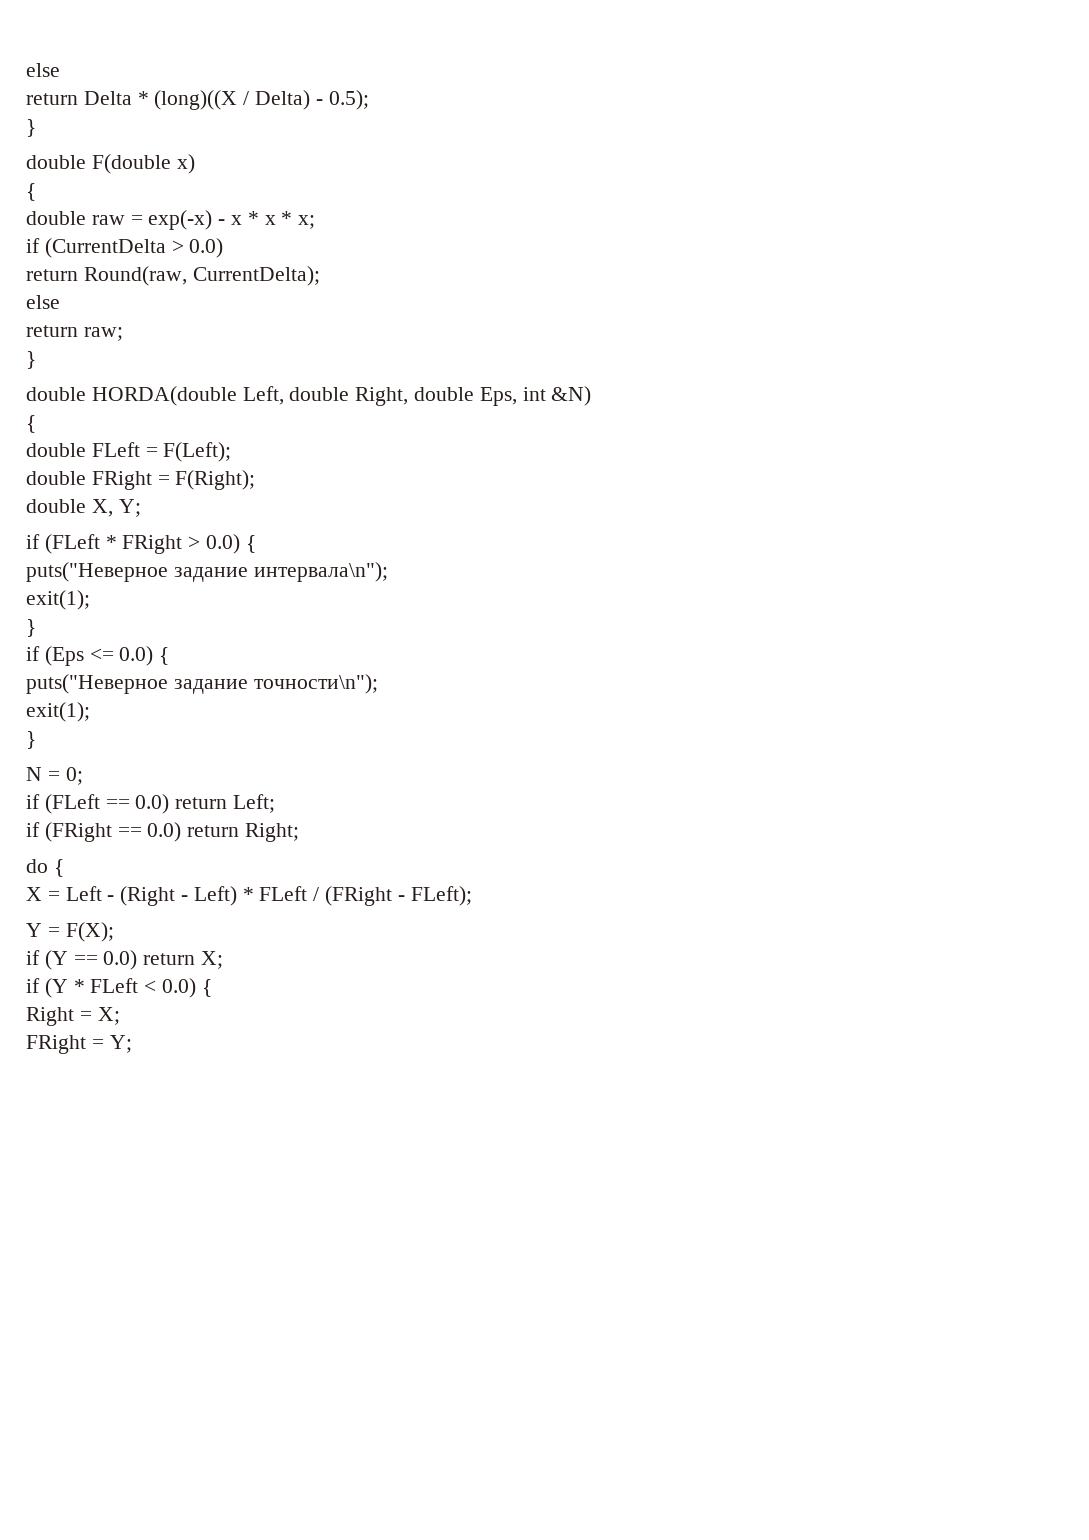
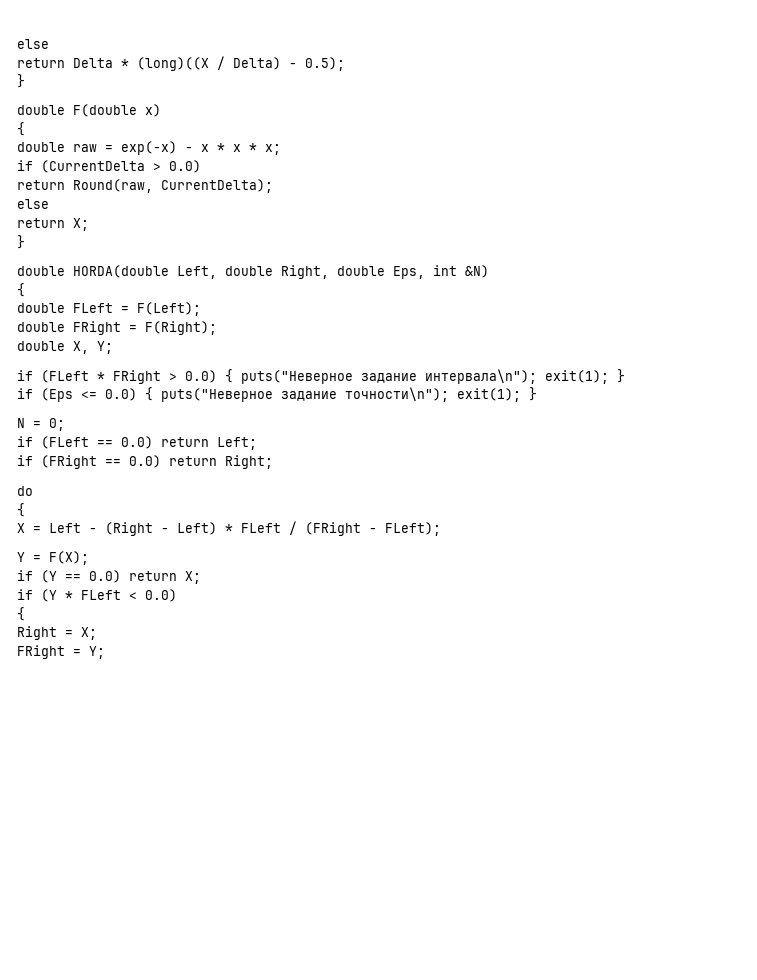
  return Round(raw, CurrentDelta);
  else
- return raw;
+ return X;
- if (FLeft * FRight > 0.0) {
- puts("Неверное задание интервала\n");
- exit(1);
- }
+ if (FLeft * FRight > 0.0) { puts("Неверное задание интервала\n"); exit(1); }
- if (Eps <= 0.0) {
- puts("Неверное задание точности\n");
- exit(1);
- }
+ if (Eps <= 0.0) { puts("Неверное задание точности\n"); exit(1); }
- do {
+ do
+ {
- if (Y * FLeft < 0.0) {
+ if (Y * FLeft < 0.0)
+ {

